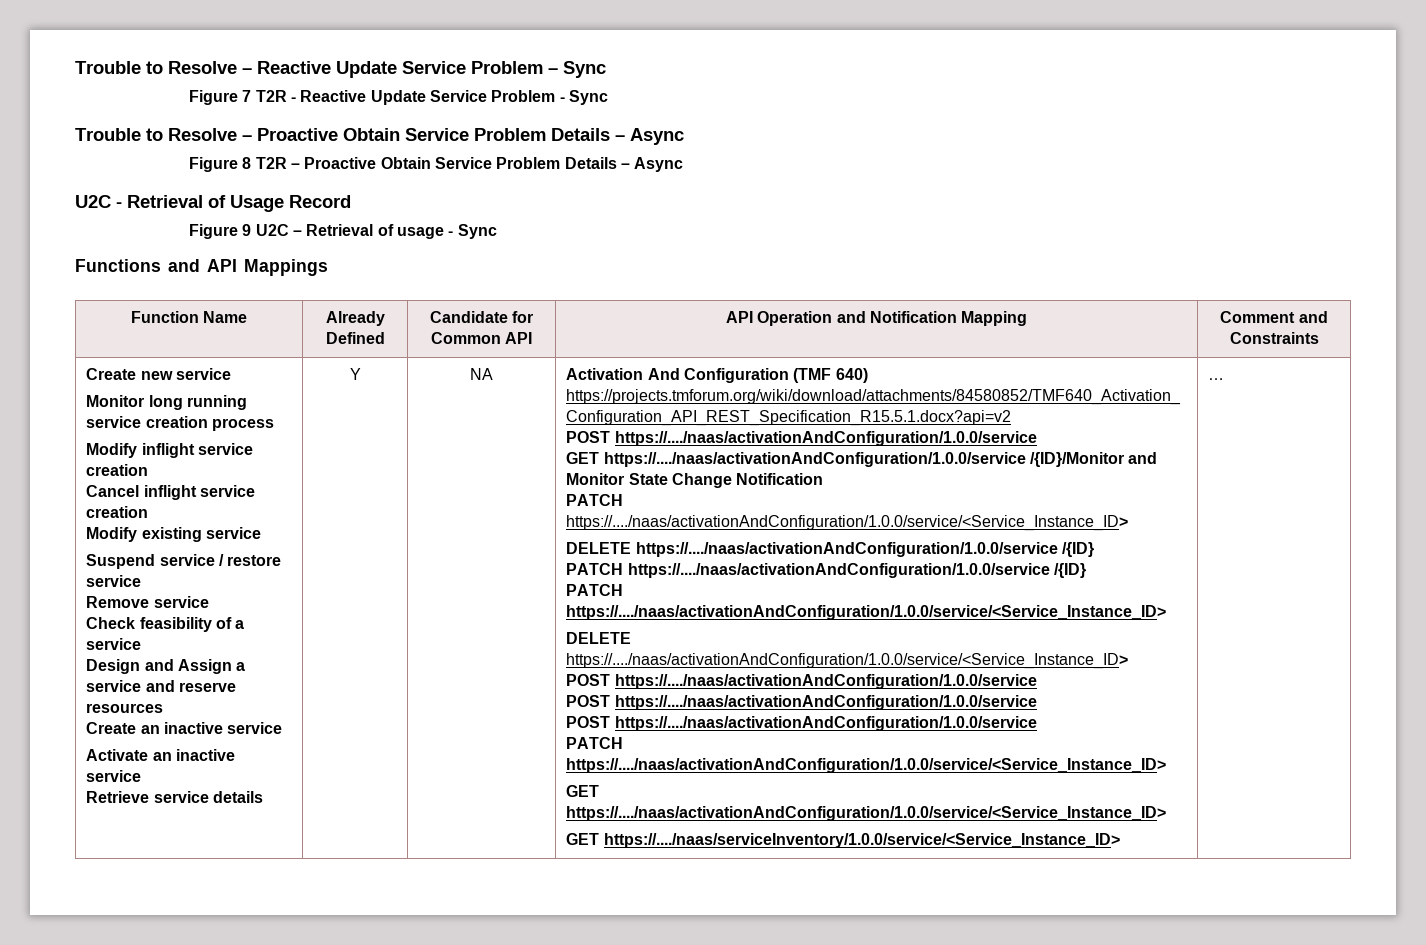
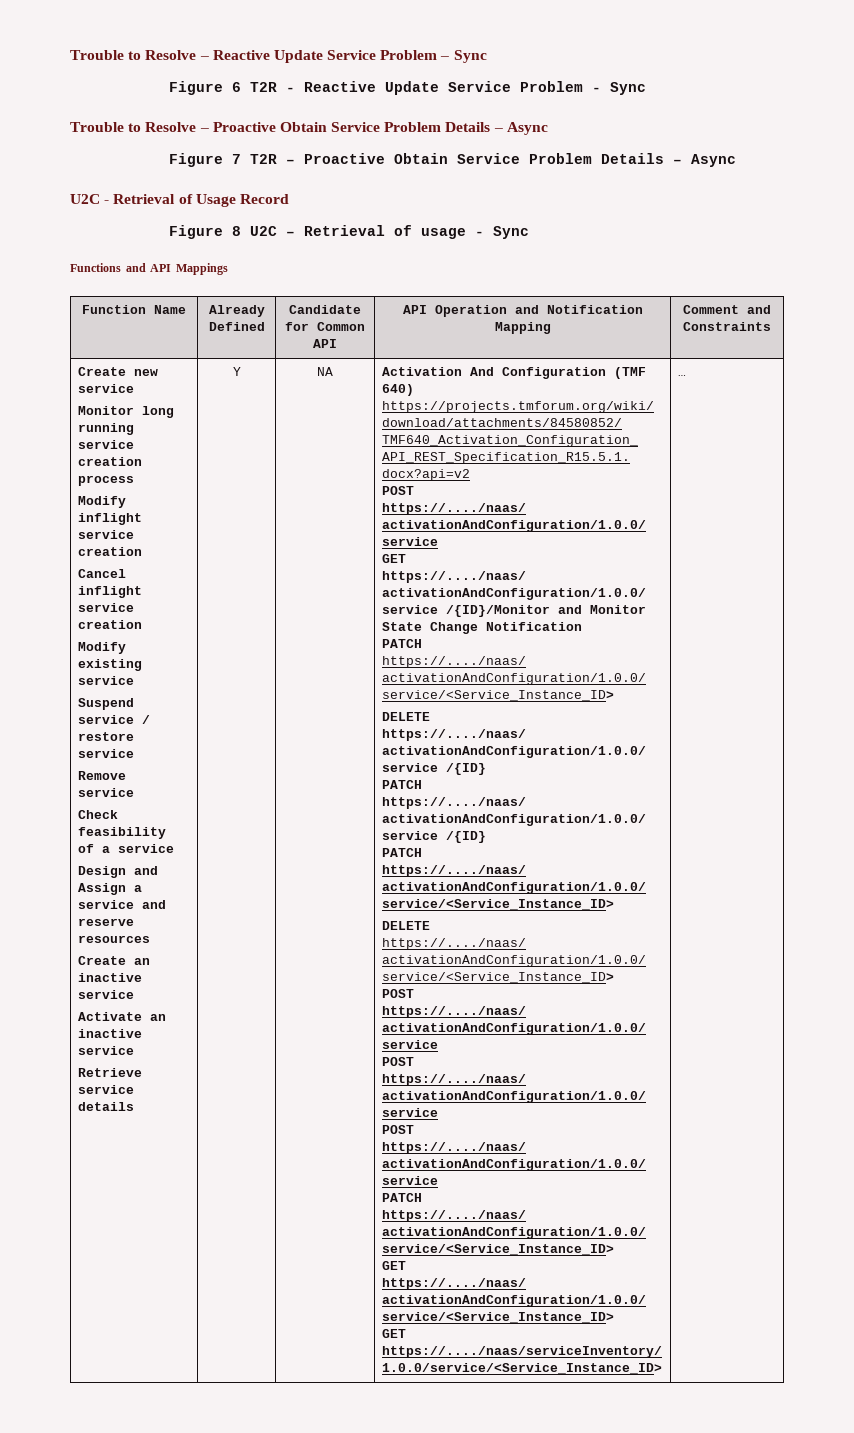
- Figure 7 T2R - Reactive Update Service Problem - Sync
+ Figure 6 T2R - Reactive Update Service Problem - Sync
- Figure 8 T2R – Proactive Obtain Service Problem Details – Async
+ Figure 7 T2R – Proactive Obtain Service Problem Details – Async
- Figure 9 U2C – Retrieval of usage - Sync
+ Figure 8 U2C – Retrieval of usage - Sync

